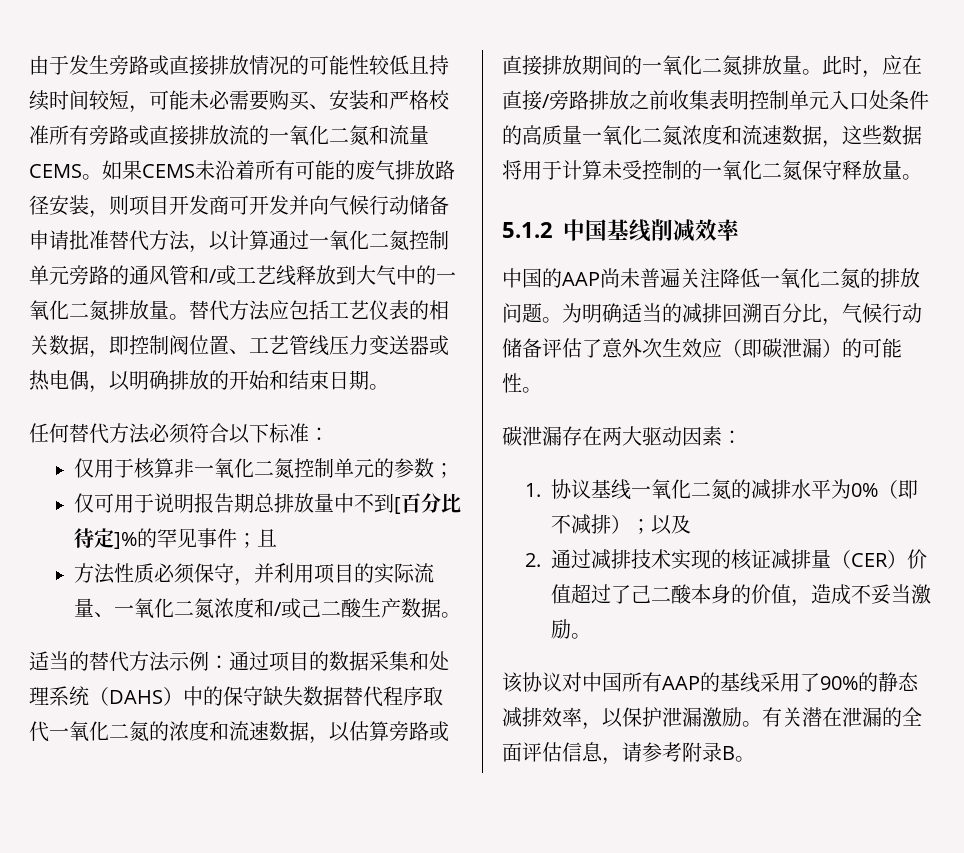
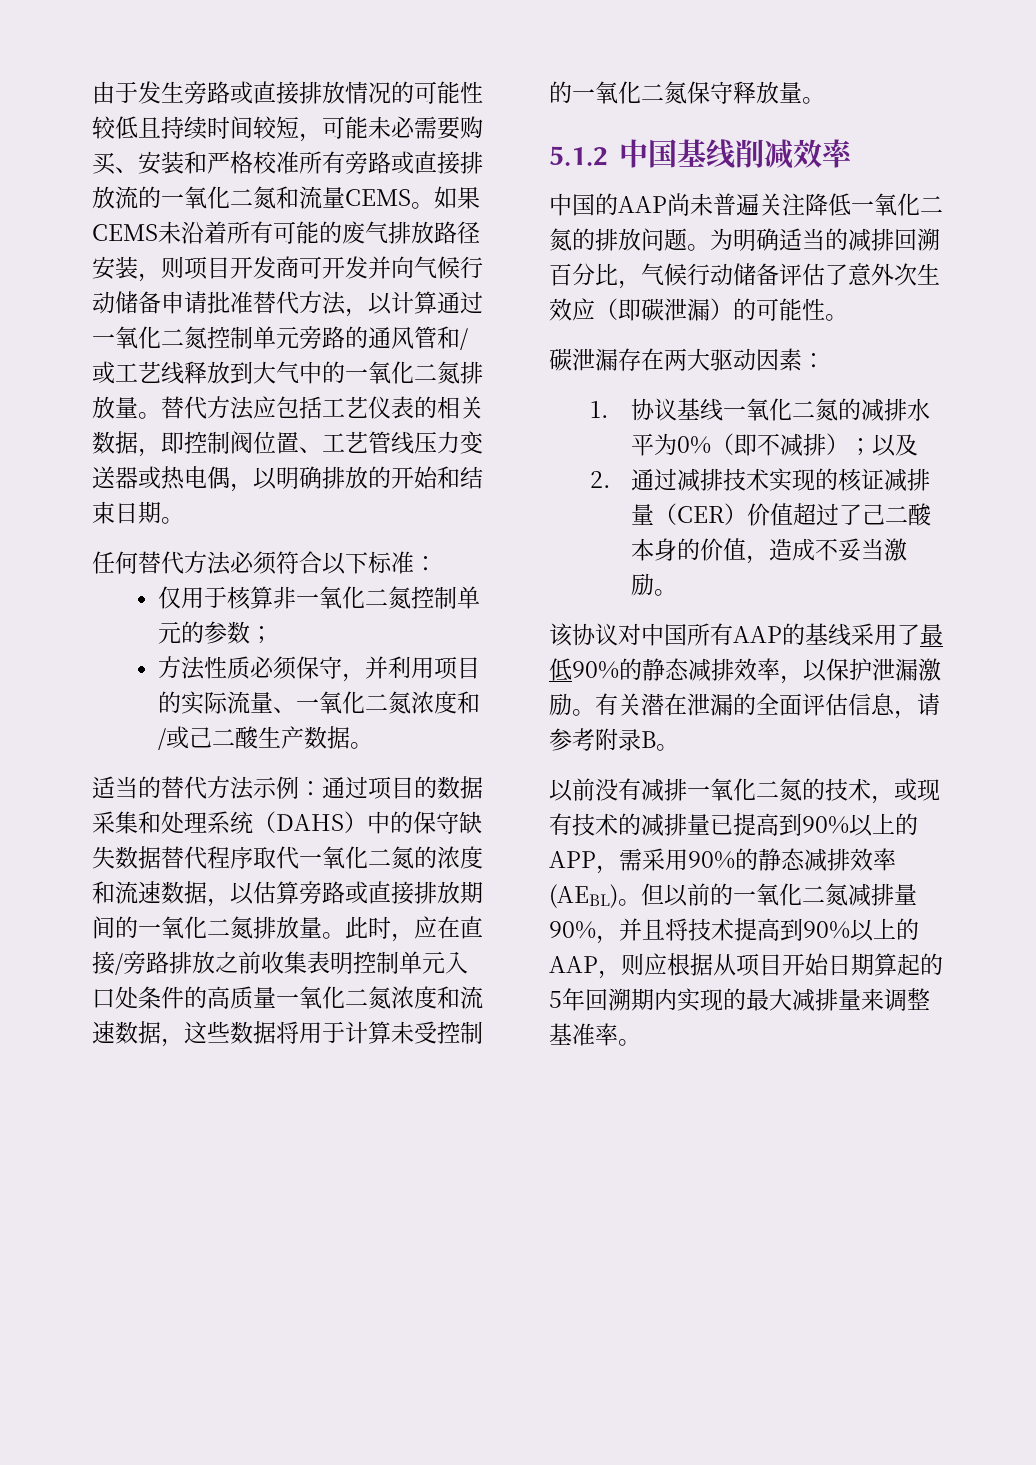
- 仅可用于说明报告期总排放量中不到[百分比待定]%的罕见事件；且
- 该协议对中国所有AAP的基线采用了90%的静态减排效率，以保护泄漏激励。
+ 该协议对中国所有AAP的基线采用了最低90%的静态减排效率，以保护泄漏激励。
+ 以前没有减排一氧化二氮的技术，或现有技术的减排量已提高到90%以上的APP，需采用90%的静态减排效率(AEBL)。但以前的一氧化二氮减排量90%，并且将技术提高到90%以上的AAP，则应根据从项目开始日期算起的5年回溯期内实现的最大减排量来调整基准率。

